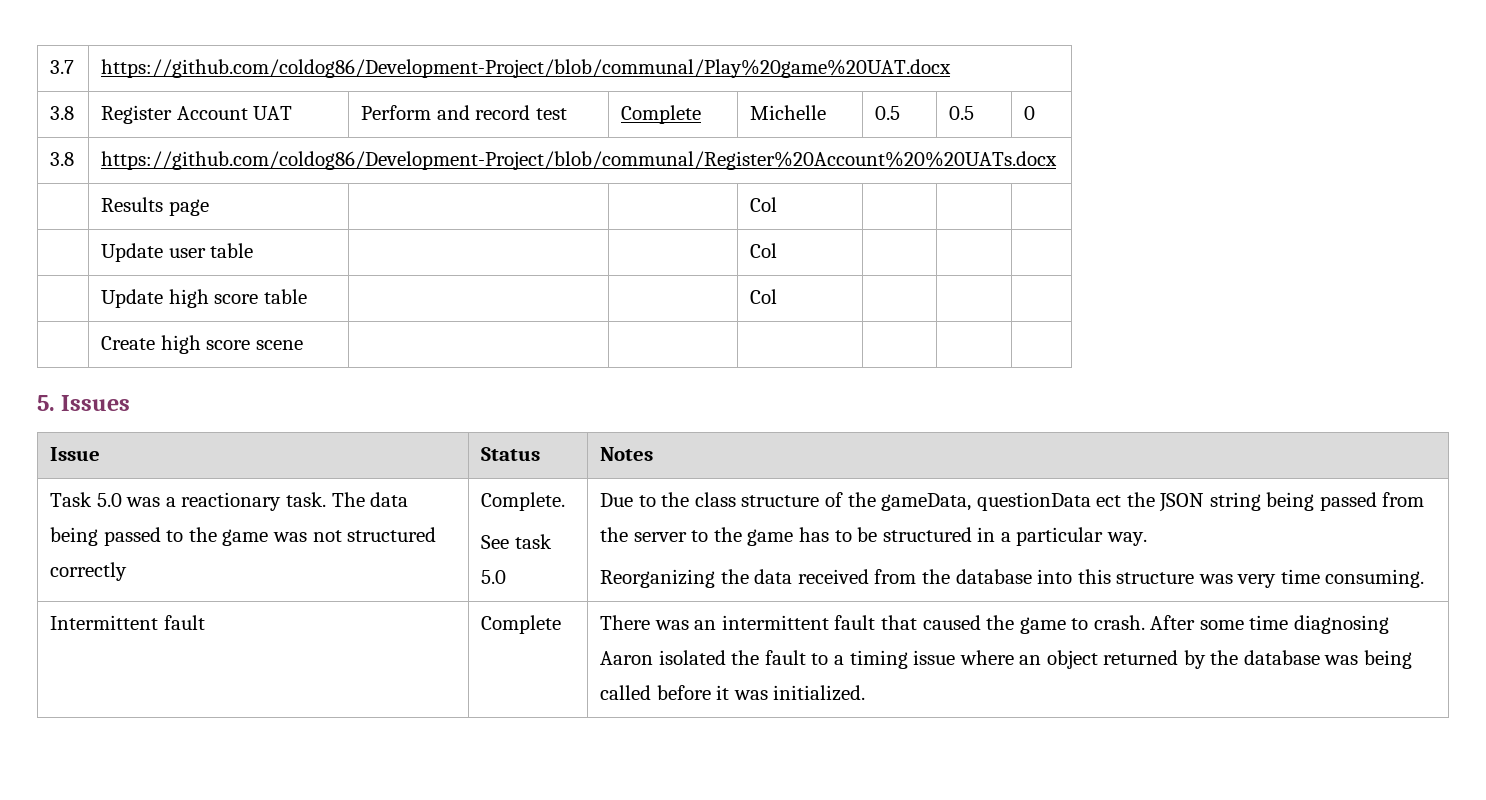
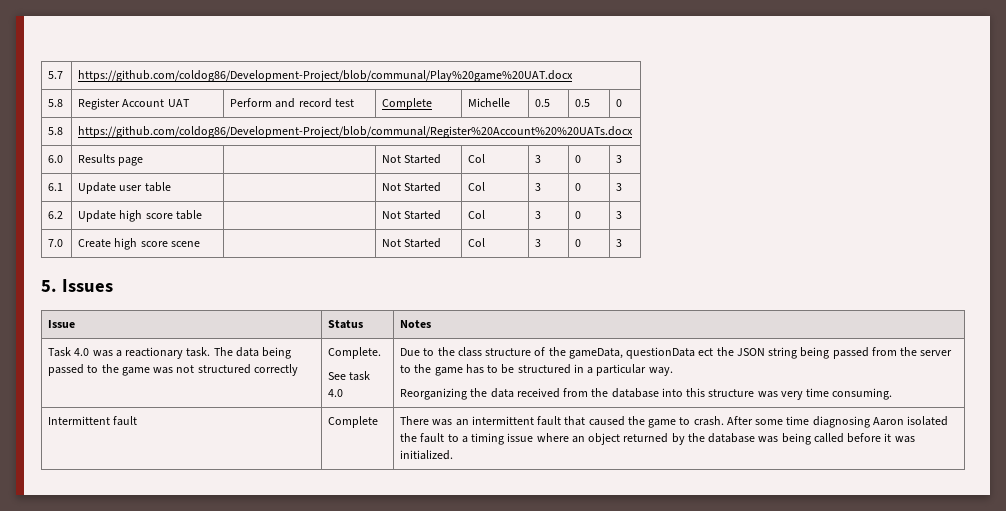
- 3.7 | https://github.com/coldog86/Development-Project/blob/communal/Play%20game%20UAT.docx
+ 5.7 | https://github.com/coldog86/Development-Project/blob/communal/Play%20game%20UAT.docx
- 3.8 | Register Account UAT | Perform and record test | Complete | Michelle | 0.5 | 0.5 | 0
+ 5.8 | Register Account UAT | Perform and record test | Complete | Michelle | 0.5 | 0.5 | 0
- 3.8 | https://github.com/coldog86/Development-Project/blob/communal/Register%20Account%20%20UATs.docx
+ 5.8 | https://github.com/coldog86/Development-Project/blob/communal/Register%20Account%20%20UATs.docx
- | Results page | | | Col | | |
- | Update user table | | | Col | | |
- | Update high score table | | | Col | | |
- | Create high score scene | | | | | |
+ 6.0 | Results page | | Not Started | Col | 3 | 0 | 3
+ 6.1 | Update user table | | Not Started | Col | 3 | 0 | 3
+ 6.2 | Update high score table | | Not Started | Col | 3 | 0 | 3
+ 7.0 | Create high score scene | | Not Started | Col | 3 | 0 | 3
- Task 5.0 was a reactionary task.
+ Task 4.0 was a reactionary task.
- See task 5.0
+ See task 4.0

